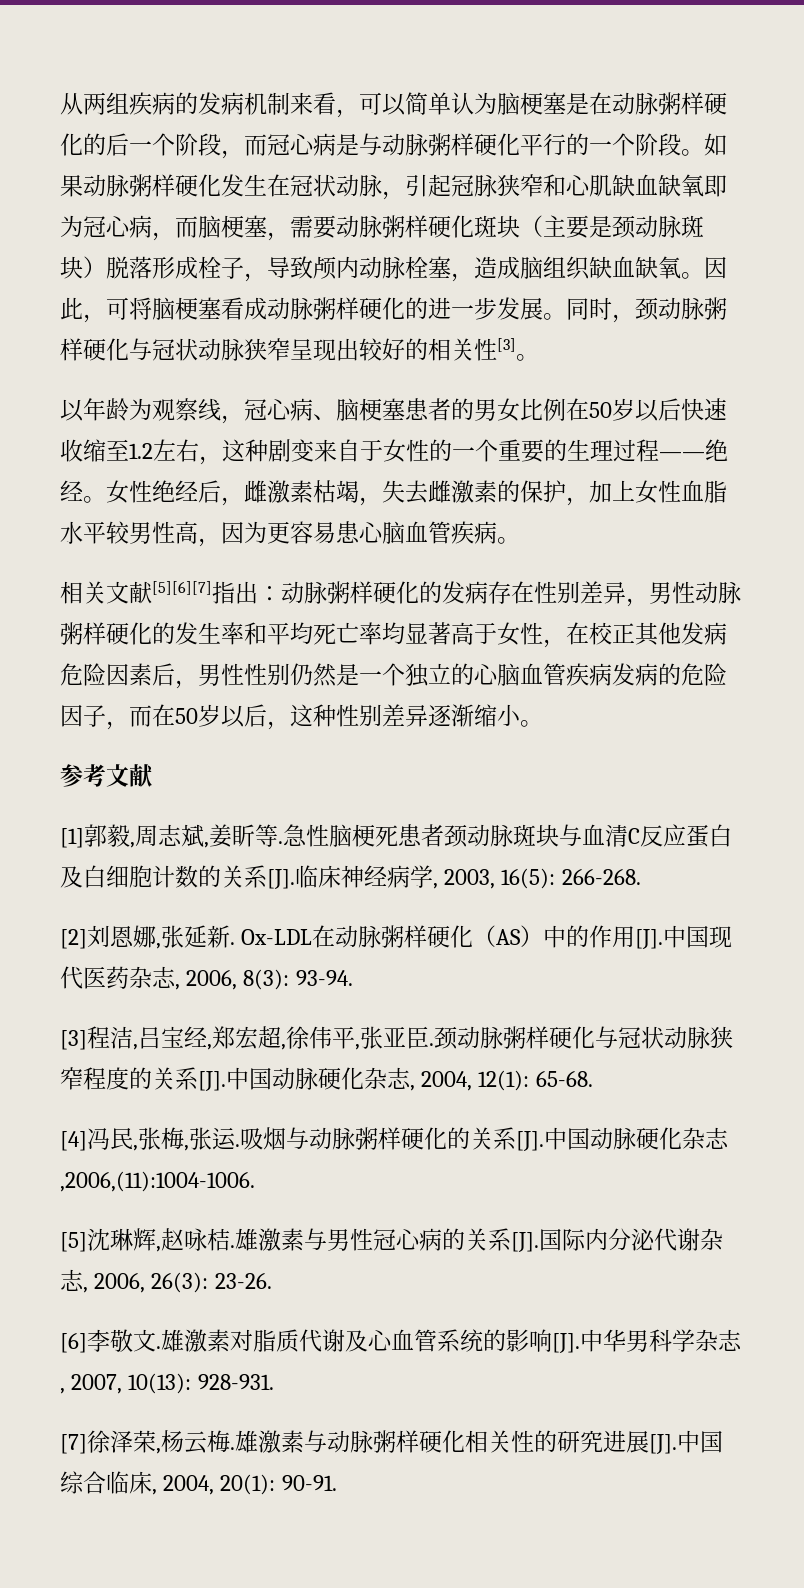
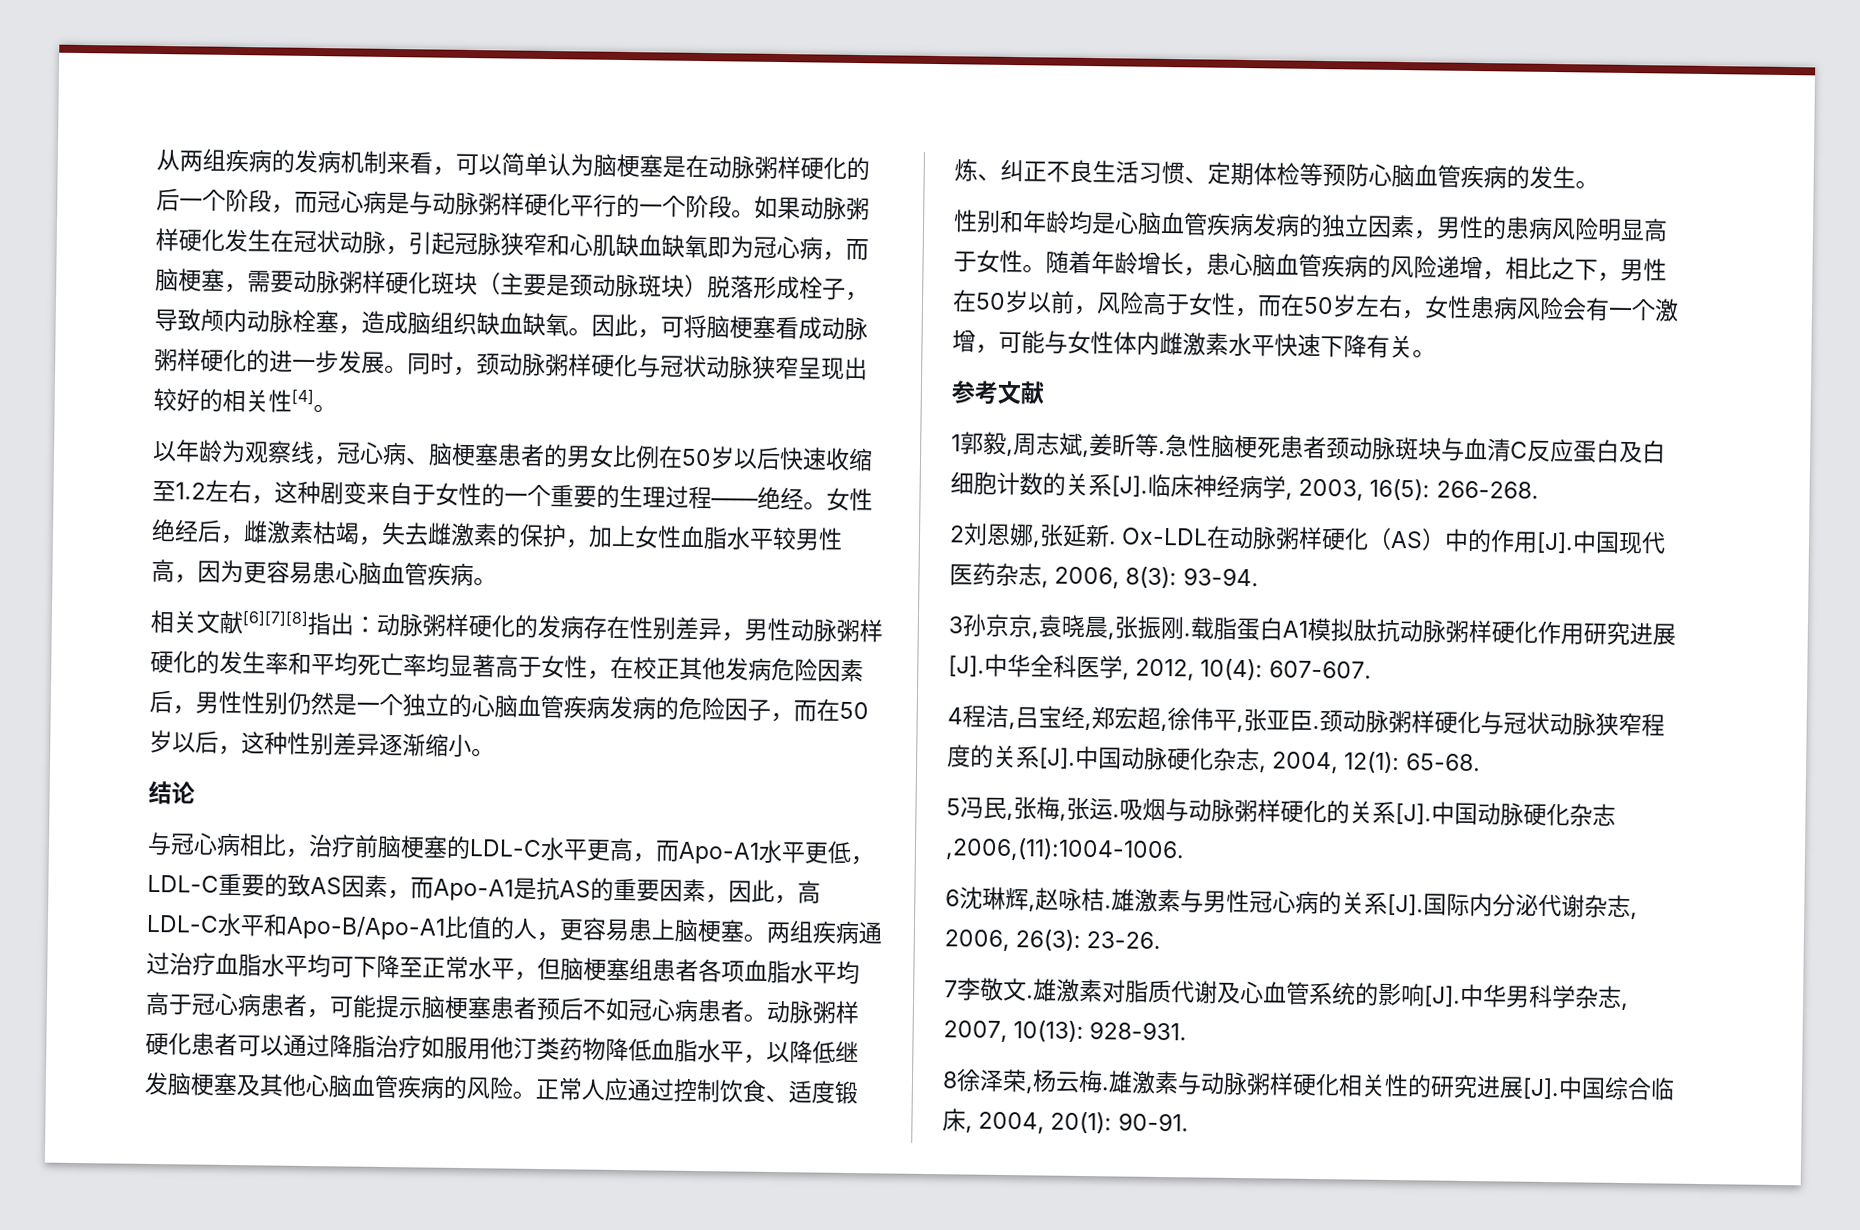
- 同时，颈动脉粥样硬化与冠状动脉狭窄呈现出较好的相关性[3]。
+ 同时，颈动脉粥样硬化与冠状动脉狭窄呈现出较好的相关性[4]。
- 相关文献[5][6][7]指出：动脉粥样硬化的发病存在性别差异，男性动脉粥样硬化的发生率和平均死亡率均显著高于女性，在校正其他发病危险因素后，男性性别仍然是一个独立的心脑血管疾病发病的危险因子，而在50岁以后，这种性别差异逐渐缩小。
+ 相关文献[6][7][8]指出：动脉粥样硬化的发病存在性别差异，男性动脉粥样硬化的发生率和平均死亡率均显著高于女性，在校正其他发病危险因素后，男性性别仍然是一个独立的心脑血管疾病发病的危险因子，而在50岁以后，这种性别差异逐渐缩小。
+ 结论
+ 与冠心病相比，治疗前脑梗塞的LDL-C水平更高，而Apo-A1水平更低，LDL-C重要的致AS因素，而Apo-A1是抗AS的重要因素，因此，高LDL-C水平和Apo-B/Apo-A1比值的人，更容易患上脑梗塞。两组疾病通过治疗血脂水平均可下降至正常水平，但脑梗塞组患者各项血脂水平均高于冠心病患者，可能提示脑梗塞患者预后不如冠心病患者。动脉粥样硬化患者可以通过降脂治疗如服用他汀类药物降低血脂水平，以降低继发脑梗塞及其他心脑血管疾病的风险。正常人应通过控制饮食、适度锻炼、纠正不良生活习惯、定期体检等预防心脑血管疾病的发生。
+ 性别和年龄均是心脑血管疾病发病的独立因素，男性的患病风险明显高于女性。随着年龄增长，患心脑血管疾病的风险递增，相比之下，男性在50岁以前，风险高于女性，而在50岁左右，女性患病风险会有一个激增，可能与女性体内雌激素水平快速下降有关。
- [1]郭毅,周志斌,姜盺等.
+ 1郭毅,周志斌,姜盺等.
- [2]刘恩娜,张延新.
+ 2刘恩娜,张延新.
- [3]程洁,吕宝经,郑宏超,徐伟平,张亚臣.
+ 3孙京京,袁晓晨,张振刚.载脂蛋白A1模拟肽抗动脉粥样硬化作用研究进展[J].中华全科医学, 2012, 10(4): 607-607.
+ 4程洁,吕宝经,郑宏超,徐伟平,张亚臣.
- [4]冯民,张梅,张运.
+ 5冯民,张梅,张运.
- [5]沈琳辉,赵咏桔.
+ 6沈琳辉,赵咏桔.
- [6]李敬文.
+ 7李敬文.
- [7]徐泽荣,杨云梅.
+ 8徐泽荣,杨云梅.

